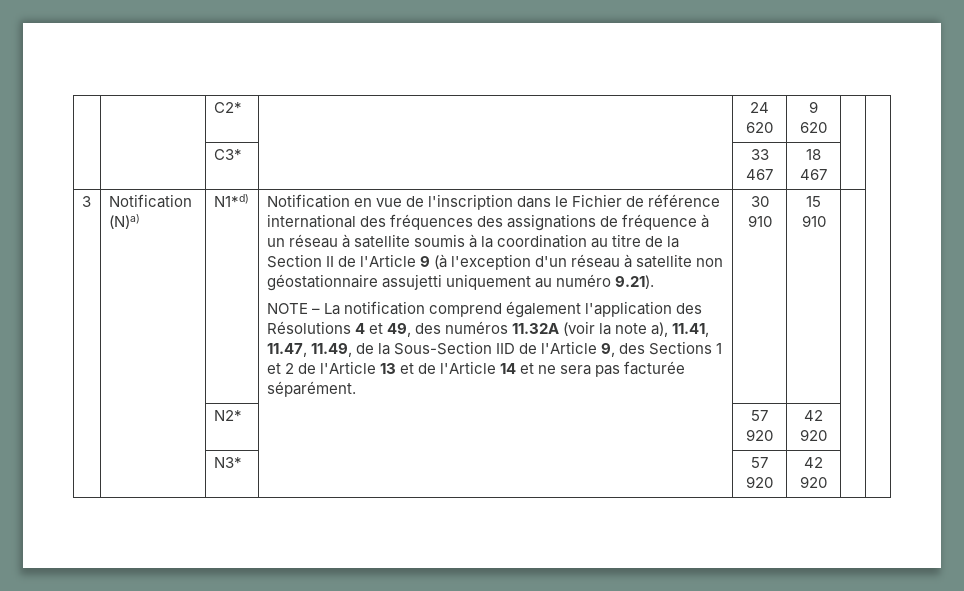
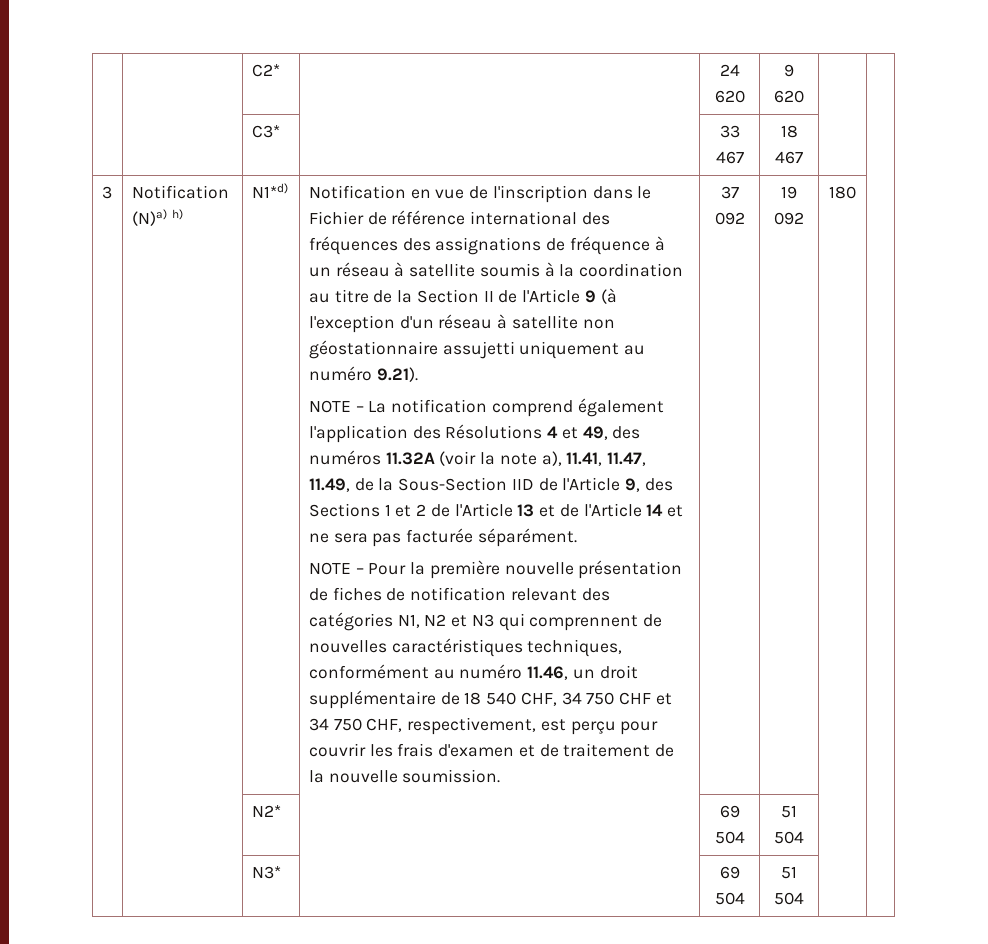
- Notification (N)a)
+ Notification (N)a) h)
- 30 910 | 15 910 | |
- | | N2* | | 57 920 | 42 920 | |
- | | N3* | | 57 920 | 42 920 | |
+ NOTE – Pour la première nouvelle présentation de fiches de notification relevant des catégories N1, N2 et N3 qui comprennent de nouvelles caractéristiques techniques, conformément au numéro 11.46, un droit supplémentaire de 18 540 CHF, 34 750 CHF et 34 750 CHF, respectivement, est perçu pour couvrir les frais d'examen et de traitement de la nouvelle soumission. | 37 092 | 19 092 | 180 |
+ | | N2* | | 69 504 | 51 504 | |
+ | | N3* | | 69 504 | 51 504 | |

